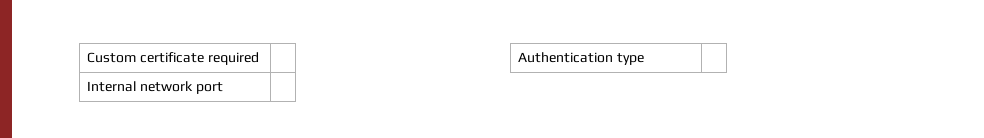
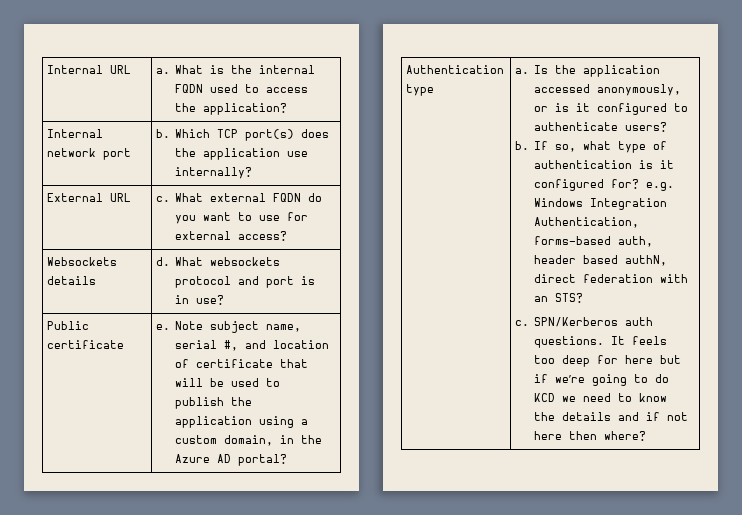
- Custom certificate required |
- Internal network port |
- Authentication type |
+ Internal URL | a. What is the internal FQDN used to access the application?
+ Internal network port | b. Which TCP port(s) does the application use internally?
+ External URL | c. What external FQDN do you want to use for external access?
+ Websockets details | d. What websockets protocol and port is in use?
+ Public certificate | e. Note subject name, serial #, and location of certificate that will be used to publish the application using a custom domain, in the Azure AD portal?
+ Authentication type | a. Is the application accessed anonymously, or is it configured to authenticate users?
+ b. If so, what type of authentication is it configured for? e.g. Windows Integration Authentication, forms-based auth, header based authN, direct federation with an STS?
+ c. SPN/Kerberos auth questions. It feels too deep for here but if we’re going to do KCD we need to know the details and if not here then where?

